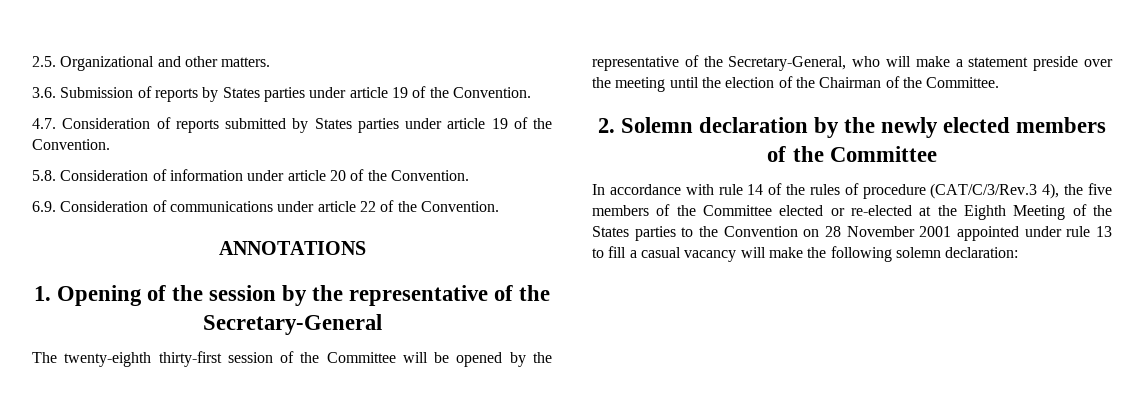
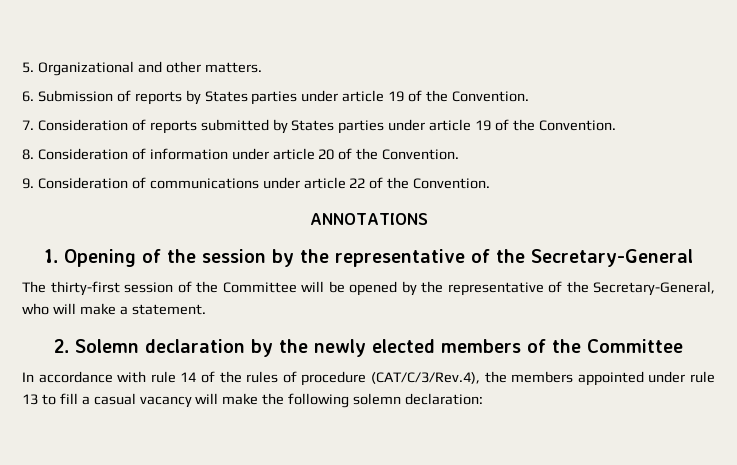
- 2.5. Organizational and other matters.
+ 5. Organizational and other matters.
- 3.6. Submission of reports by States parties under article 19 of the Convention.
+ 6. Submission of reports by States parties under article 19 of the Convention.
- 4.7. Consideration of reports submitted by States parties under article 19 of the Convention.
+ 7. Consideration of reports submitted by States parties under article 19 of the Convention.
- 5.8. Consideration of information under article 20 of the Convention.
+ 8. Consideration of information under article 20 of the Convention.
- 6.9. Consideration of communications under article 22 of the Convention.
+ 9. Consideration of communications under article 22 of the Convention.
- The twenty-eighth thirty-first session of the Committee will be opened by the representative of the Secretary-General, who will make a statement preside over the meeting until the election of the Chairman of the Committee.
+ The thirty-first session of the Committee will be opened by the representative of the Secretary-General, who will make a statement.
- In accordance with rule 14 of the rules of procedure (CAT/C/3/Rev.3 4), the five members of the Committee elected or re-elected at the Eighth Meeting of the States parties to the Convention on 28 November 2001 appointed under rule 13 to fill a casual vacancy will make the following solemn declaration:
+ In accordance with rule 14 of the rules of procedure (CAT/C/3/Rev.4), the members appointed under rule 13 to fill a casual vacancy will make the following solemn declaration:

